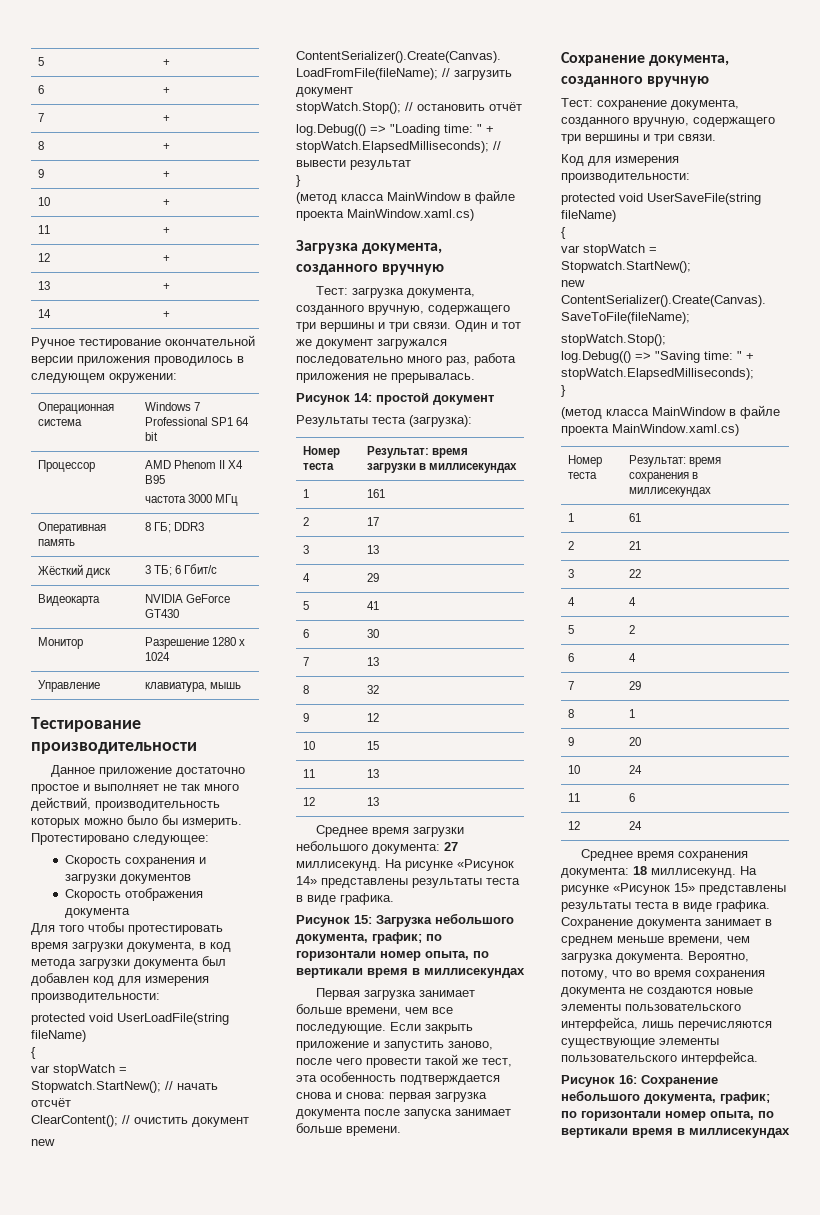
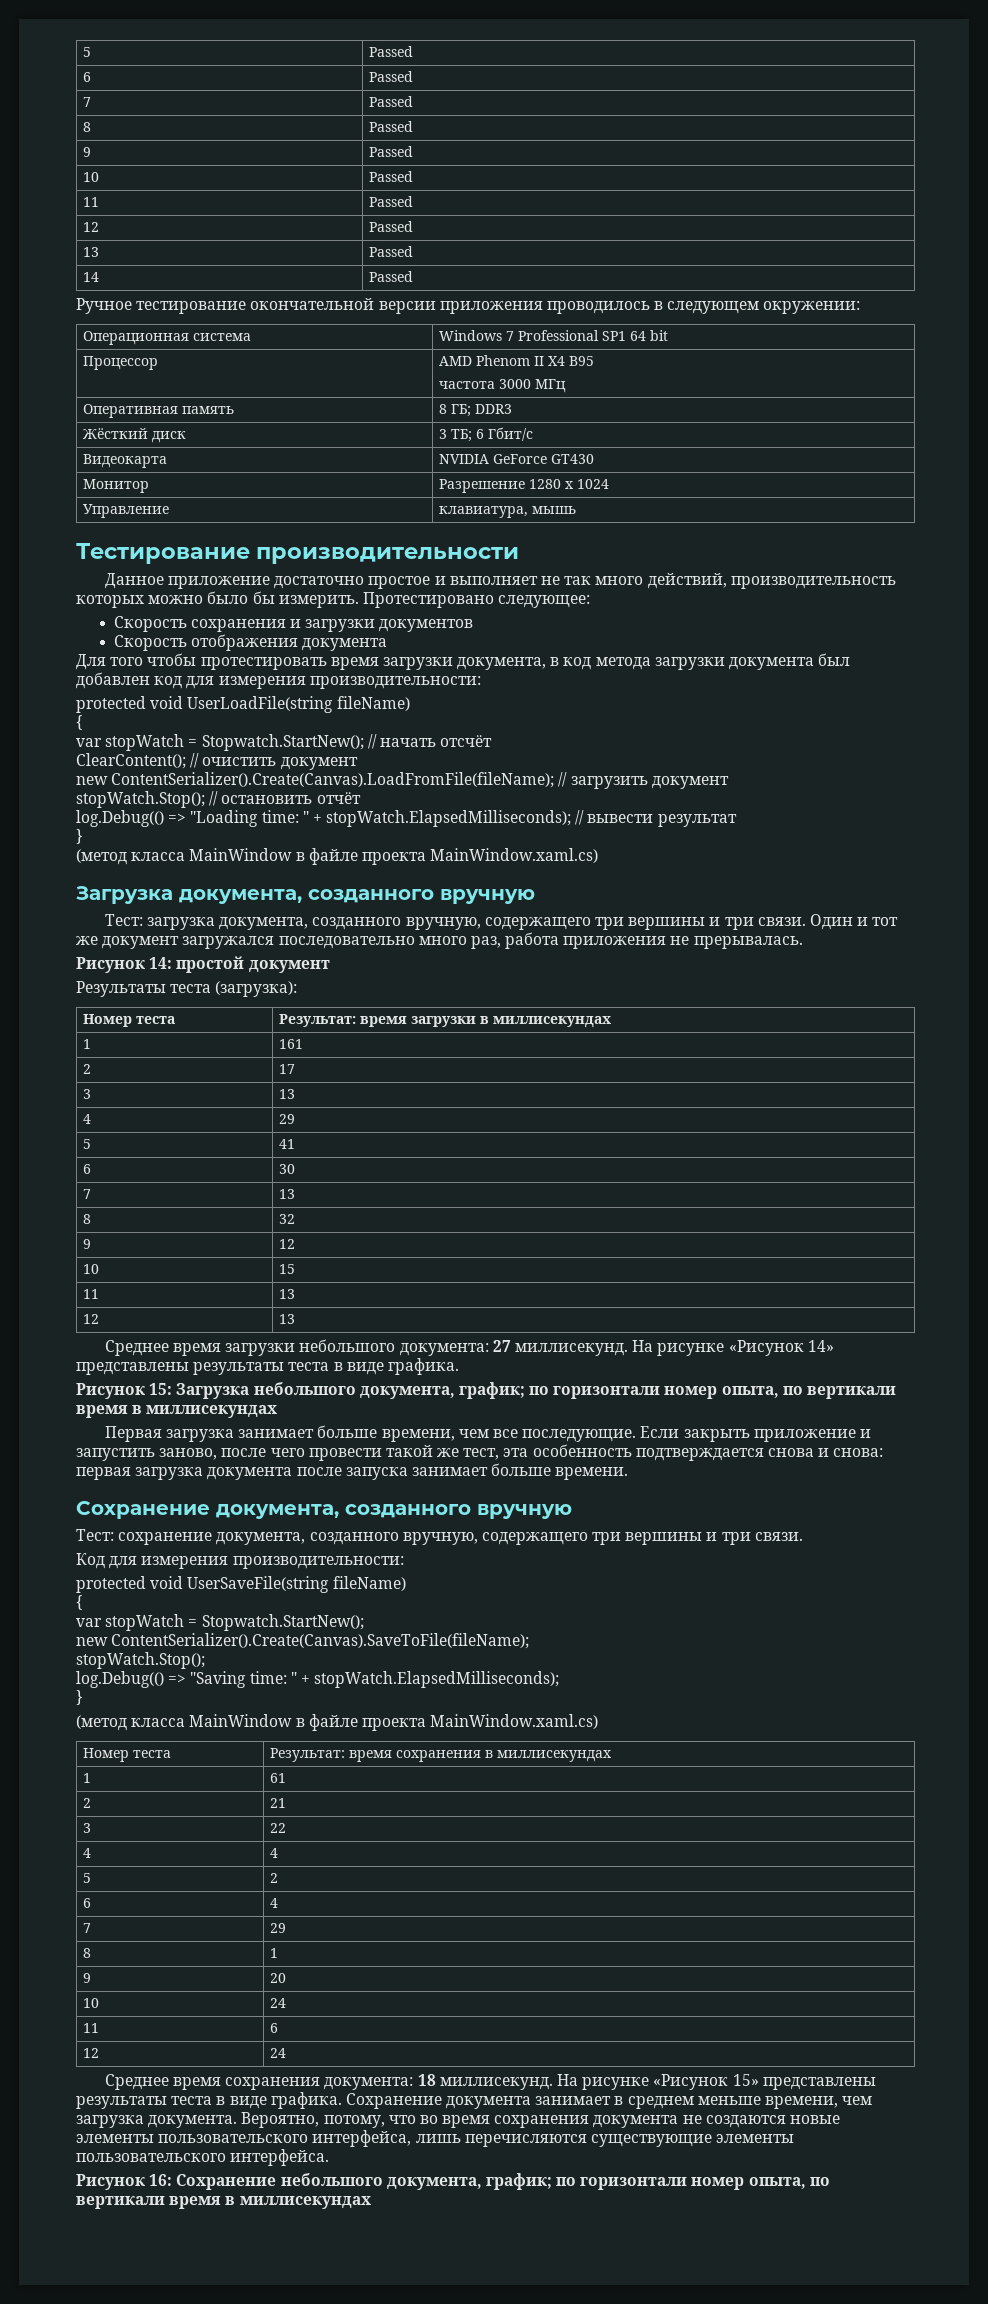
- 5 | +
- 6 | +
- 7 | +
- 8 | +
- 9 | +
- 10 | +
- 11 | +
- 12 | +
+ 5 | Passed
+ 6 | Passed
+ 7 | Passed
+ 8 | Passed
+ 9 | Passed
+ 10 | Passed
+ 11 | Passed
+ 12 | Passed
- 13 | +
+ 13 | Passed
- 14 | +
+ 14 | Passed

